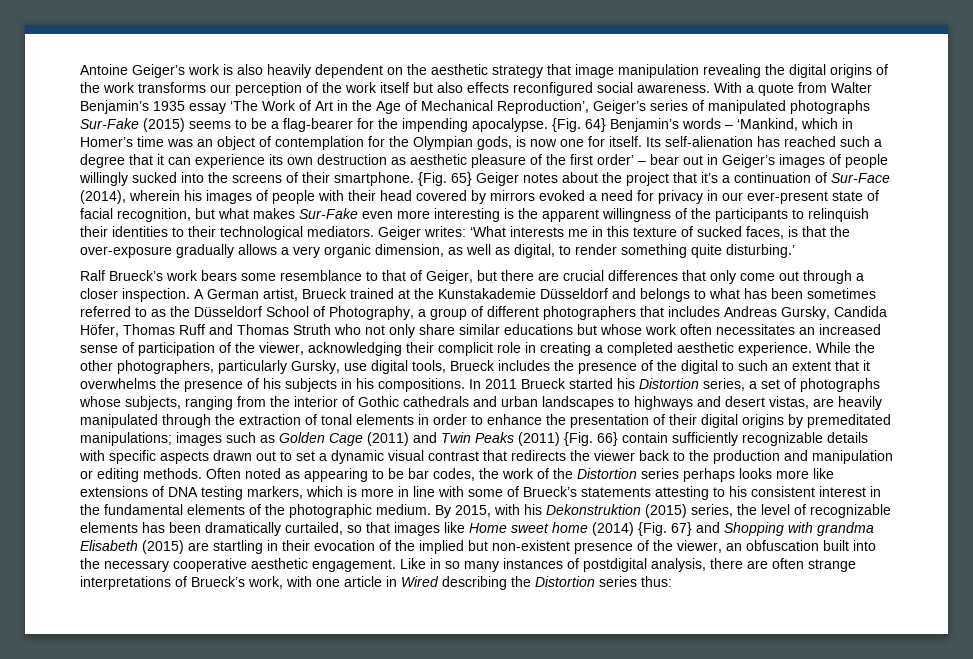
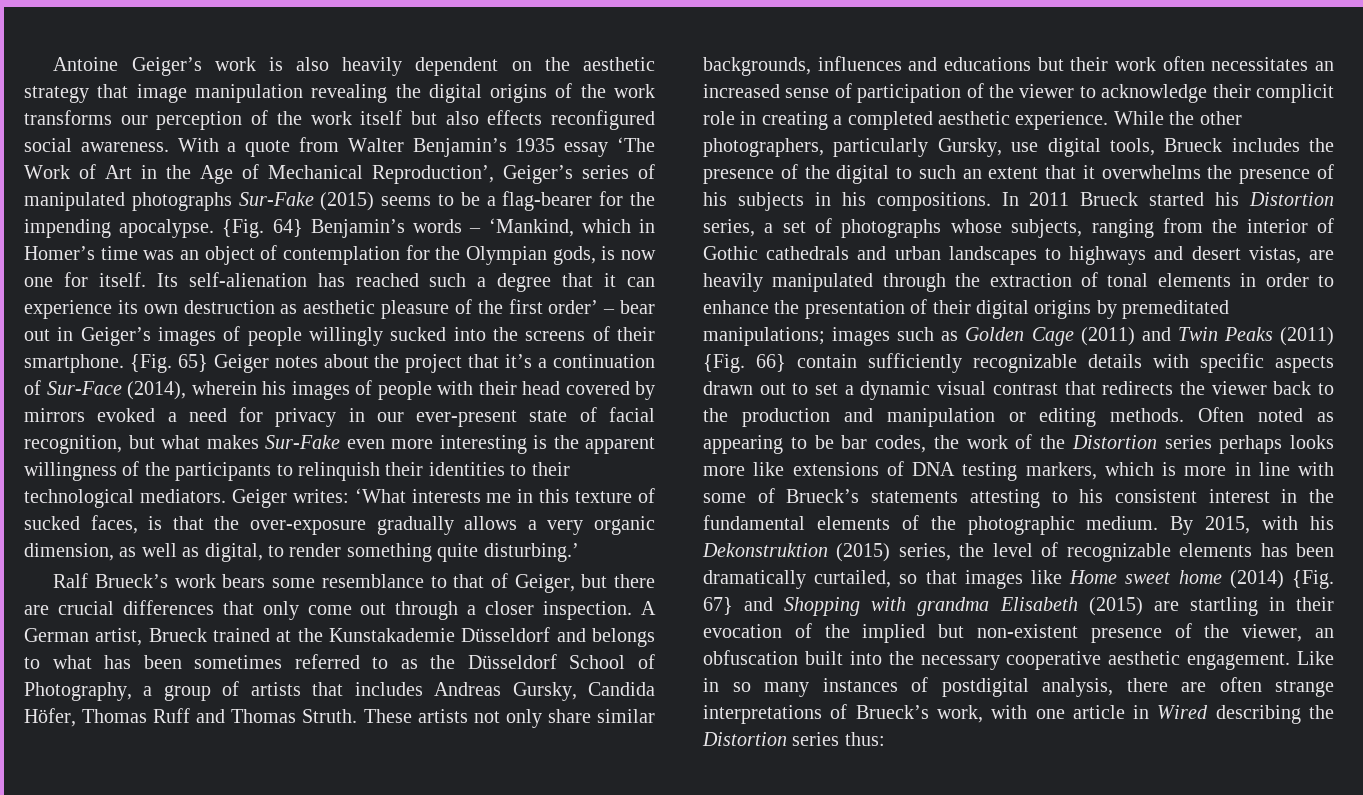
- A German artist, Brueck trained at the Kunstakademie Düsseldorf and belongs to what has been sometimes referred to as the Düsseldorf School of Photography, a group of different photographers that includes Andreas Gursky, Candida Höfer, Thomas Ruff and Thomas Struth who not only share similar educations but whose work often necessitates an increased sense of participation of the viewer, acknowledging their complicit role in creating a completed aesthetic experience.
+ A German artist, Brueck trained at the Kunstakademie Düsseldorf and belongs to what has been sometimes referred to as the Düsseldorf School of Photography, a group of artists that includes Andreas Gursky, Candida Höfer, Thomas Ruff and Thomas Struth. These artists not only share similar backgrounds, influences and educations but their work often necessitates an increased sense of participation of the viewer to acknowledge their complicit role in creating a completed aesthetic experience.

